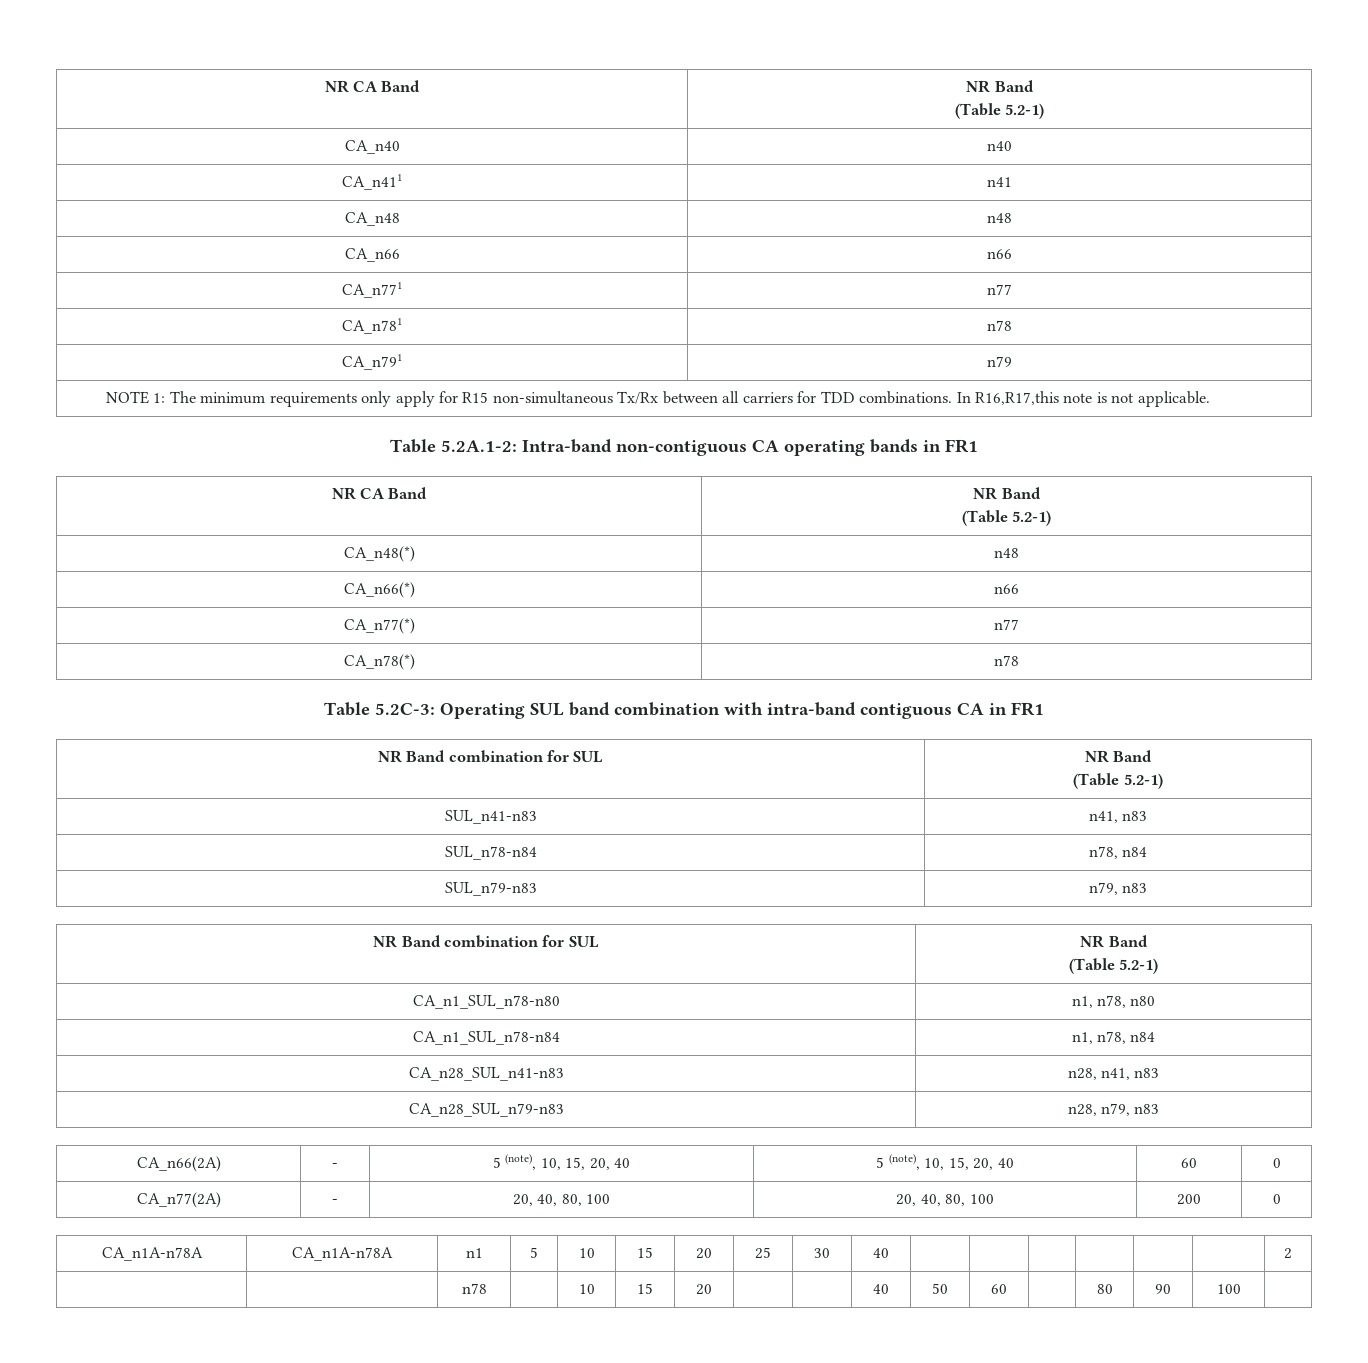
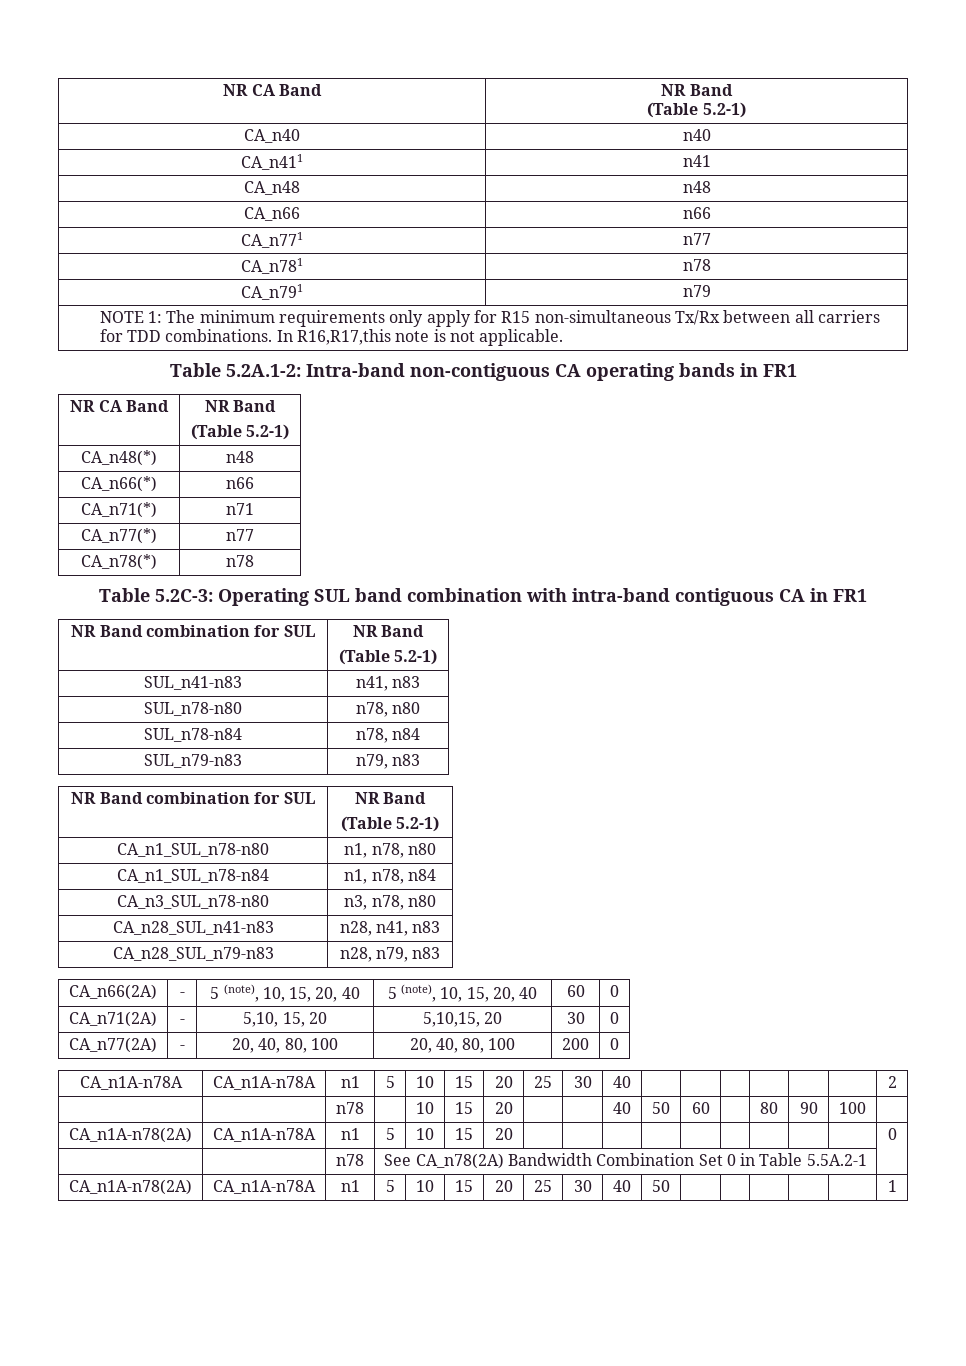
+ CA_n71(*) | n71
+ SUL_n78-n80 | n78, n80
+ CA_n3_SUL_n78-n80 | n3, n78, n80
+ CA_n71(2A) | - | 5,10, 15, 20 | 5,10,15, 20 | 30 | 0
+ CA_n1A-n78(2A) | CA_n1A-n78A | n1 | 5 | 10 | 15 | 20 | | | | | | | | | | 0
+ | | n78 | See CA_n78(2A) Bandwidth Combination Set 0 in Table 5.5A.2-1 |
+ CA_n1A-n78(2A) | CA_n1A-n78A | n1 | 5 | 10 | 15 | 20 | 25 | 30 | 40 | 50 | | | | | | 1

